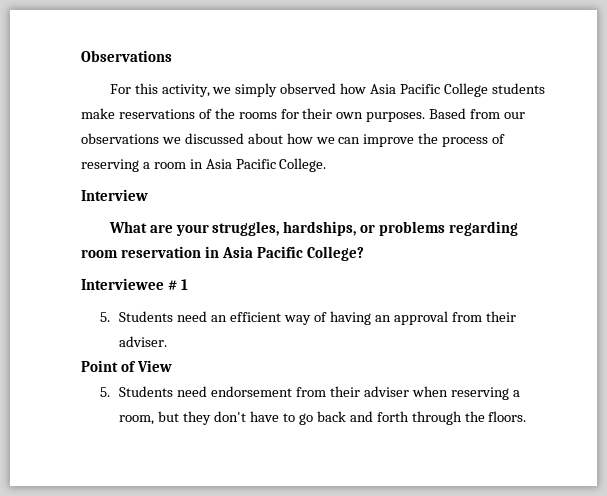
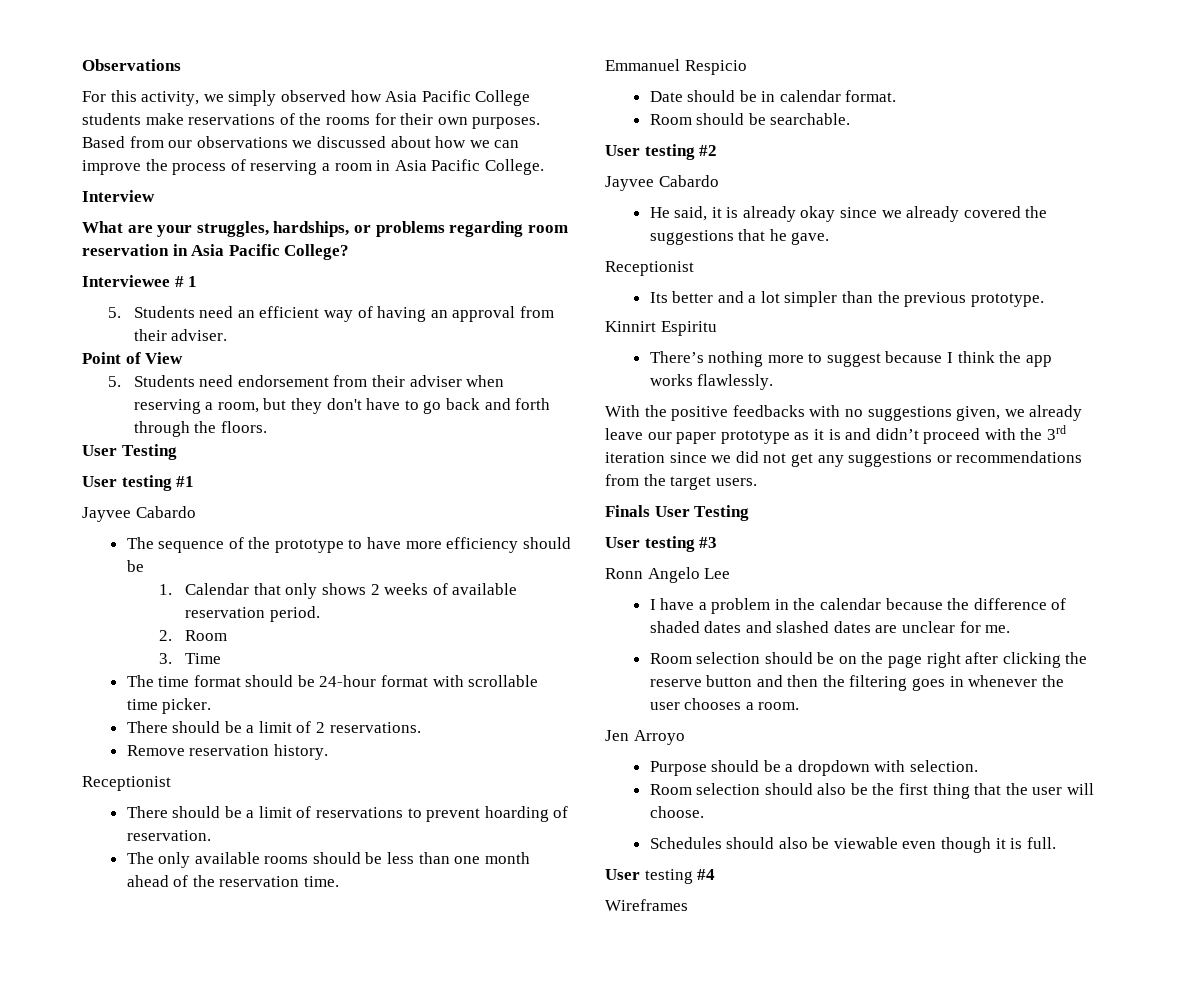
  5. Students need endorsement from their adviser when reserving a room, but they don't have to go back and forth through the floors.
+ User Testing
+ User testing #1
+ Jayvee Cabardo
+ The sequence of the prototype to have more efficiency should be
+ 1. Calendar that only shows 2 weeks of available reservation period.
+ 2. Room
+ 3. Time
+ The time format should be 24-hour format with scrollable time picker.
+ There should be a limit of 2 reservations.
+ Remove reservation history.
+ Receptionist
+ There should be a limit of reservations to prevent hoarding of reservation.
+ The only available rooms should be less than one month ahead of the reservation time.
+ Emmanuel Respicio
+ Date should be in calendar format.
+ Room should be searchable.
+ User testing #2
+ Jayvee Cabardo
+ He said, it is already okay since we already covered the suggestions that he gave.
+ Receptionist
+ Its better and a lot simpler than the previous prototype.
+ Kinnirt Espiritu
+ There’s nothing more to suggest because I think the app works flawlessly.
+ With the positive feedbacks with no suggestions given, we already leave our paper prototype as it is and didn’t proceed with the 3rd iteration since we did not get any suggestions or recommendations from the target users.
+ Finals User Testing
+ User testing #3
+ Ronn Angelo Lee
+ I have a problem in the calendar because the difference of shaded dates and slashed dates are unclear for me.
+ Room selection should be on the page right after clicking the reserve button and then the filtering goes in whenever the user chooses a room.
+ Jen Arroyo
+ Purpose should be a dropdown with selection.
+ Room selection should also be the first thing that the user will choose.
+ Schedules should also be viewable even though it is full.
+ User testing #4
+ Wireframes

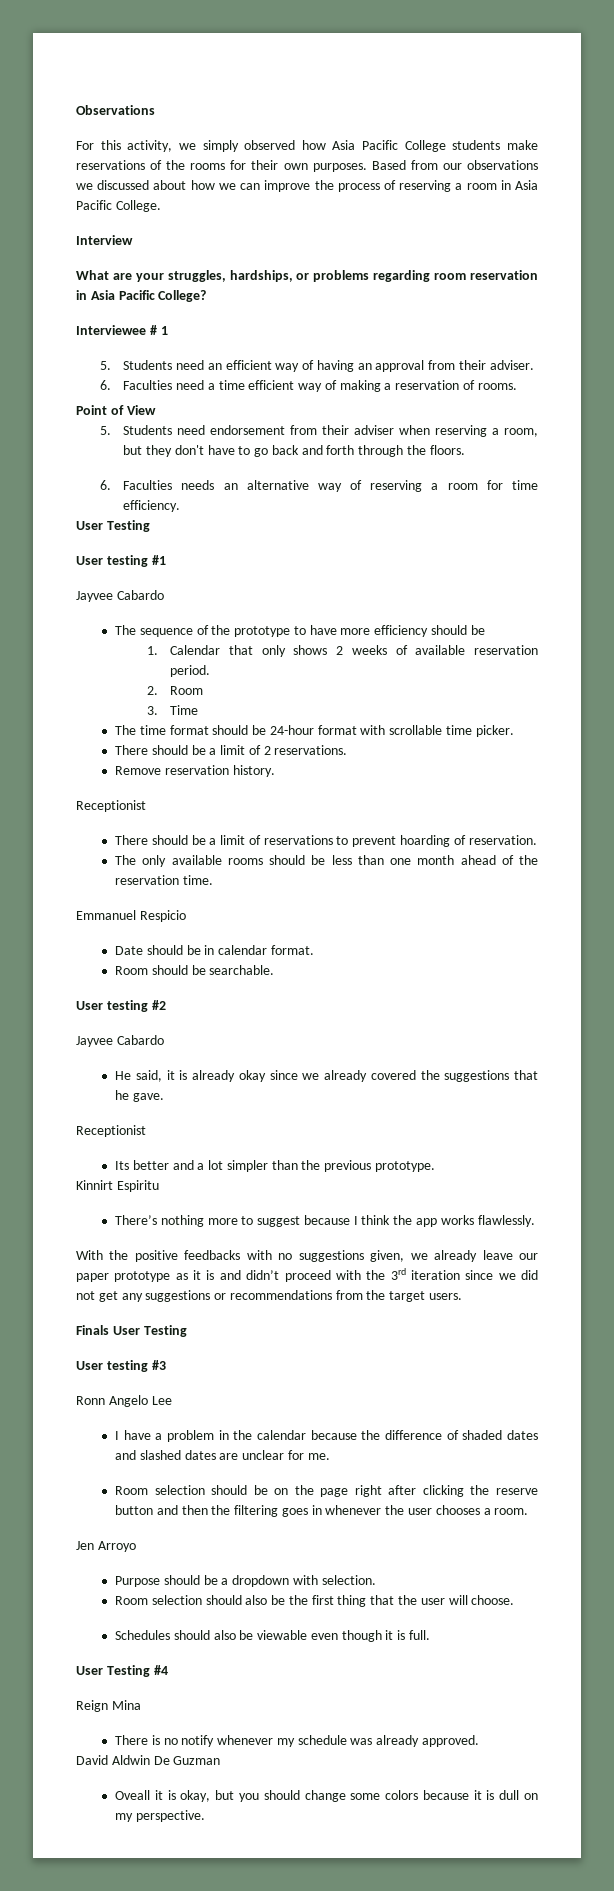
+ 6. Faculties need a time efficient way of making a reservation of rooms.
+ 6. Faculties needs an alternative way of reserving a room for time efficiency.
- User testing #4
+ User Testing #4
- Wireframes
+ Reign Mina
+ There is no notify whenever my schedule was already approved.
+ David Aldwin De Guzman
+ Oveall it is okay, but you should change some colors because it is dull on my perspective.

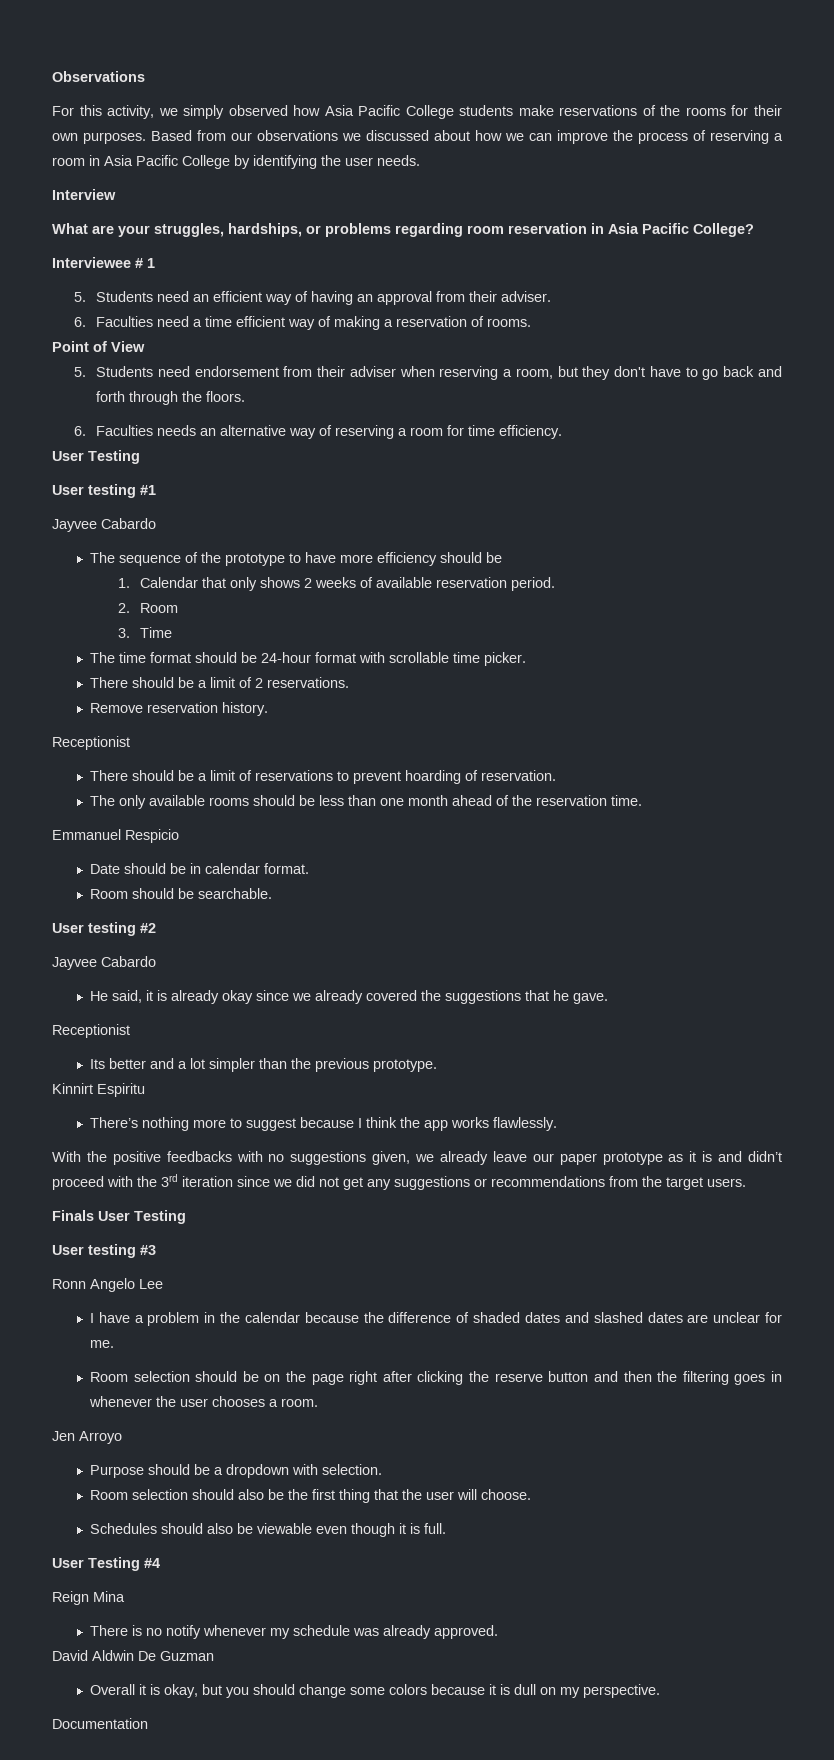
- Based from our observations we discussed about how we can improve the process of reserving a room in Asia Pacific College.
+ Based from our observations we discussed about how we can improve the process of reserving a room in Asia Pacific College by identifying the user needs.
- Oveall it is okay, but you should change some colors because it is dull on my perspective.
+ Overall it is okay, but you should change some colors because it is dull on my perspective.
+ Documentation

